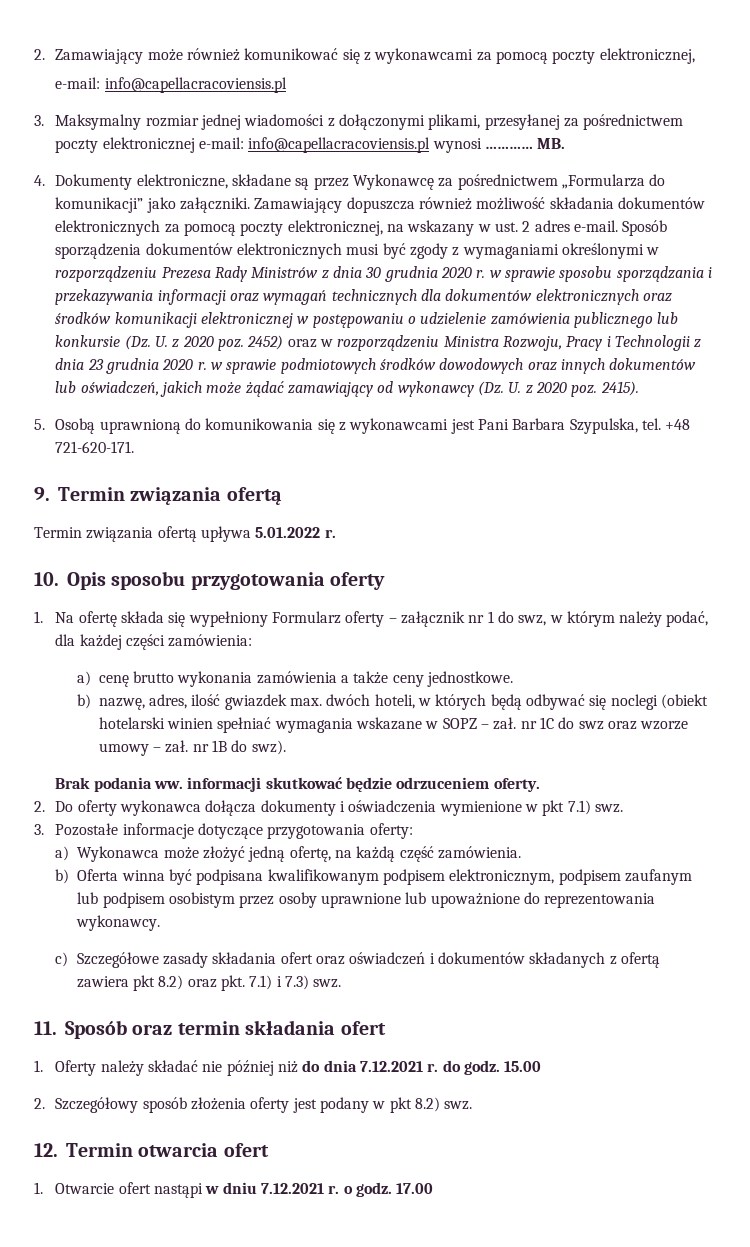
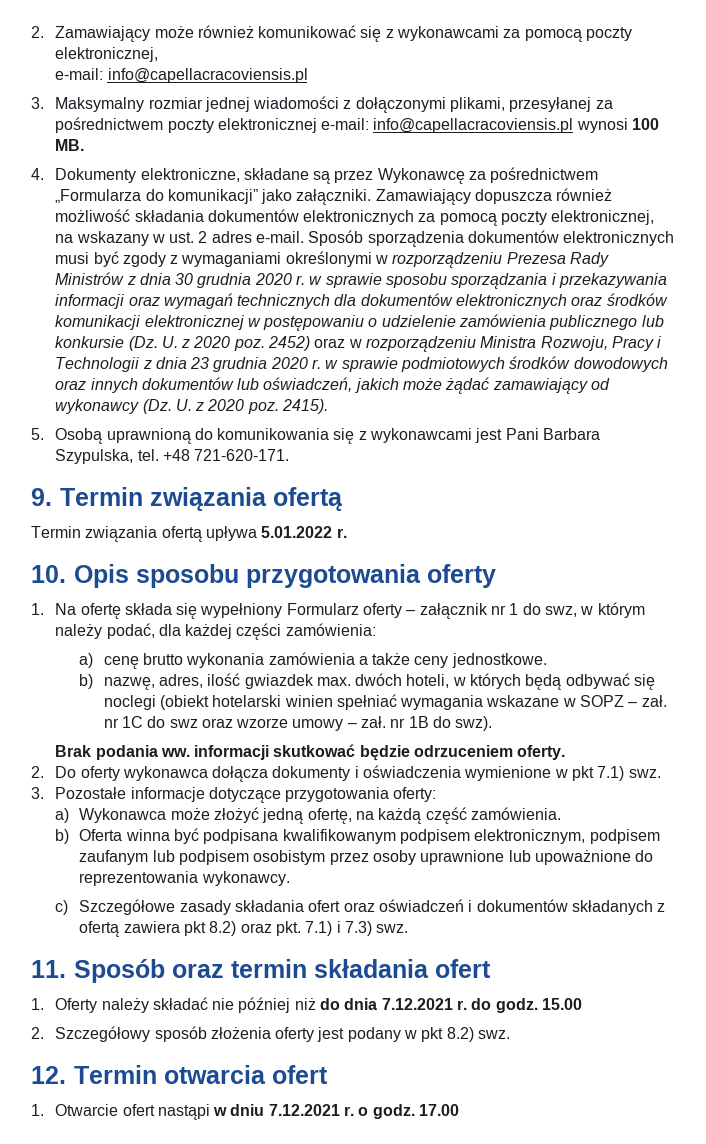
- 3. Maksymalny rozmiar jednej wiadomości z dołączonymi plikami, przesyłanej za pośrednictwem poczty elektronicznej e-mail: info@capellacracoviensis.pl wynosi ………… MB.
+ 3. Maksymalny rozmiar jednej wiadomości z dołączonymi plikami, przesyłanej za pośrednictwem poczty elektronicznej e-mail: info@capellacracoviensis.pl wynosi 100 MB.

